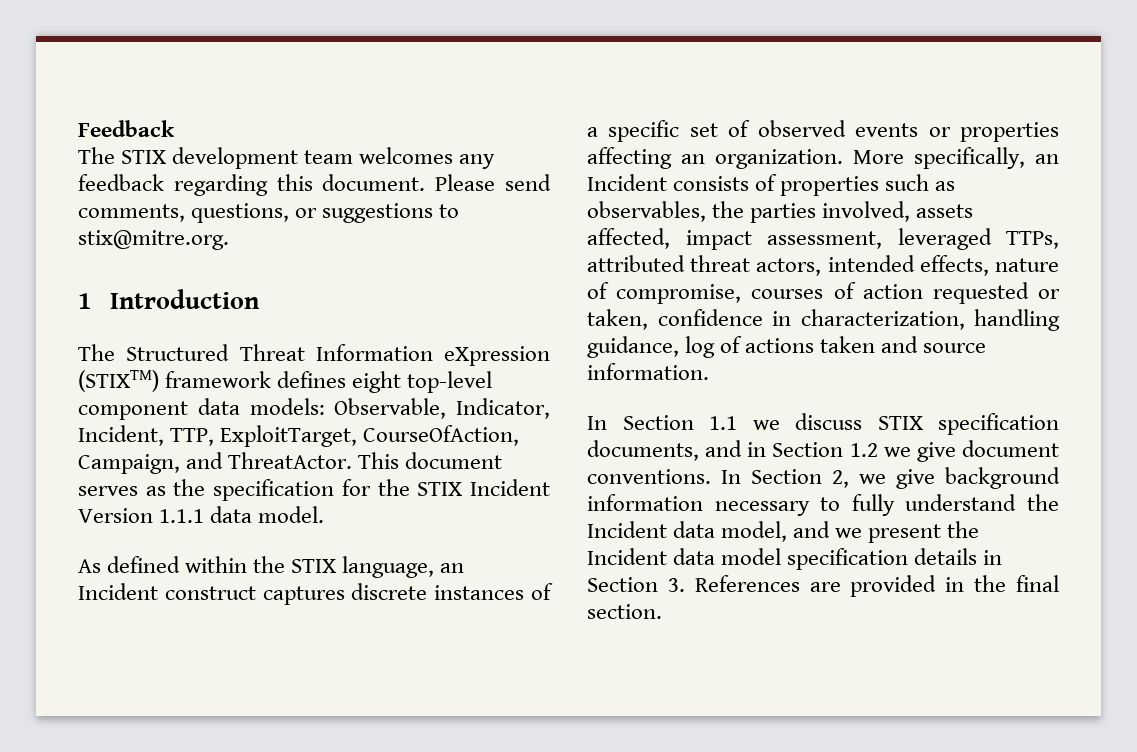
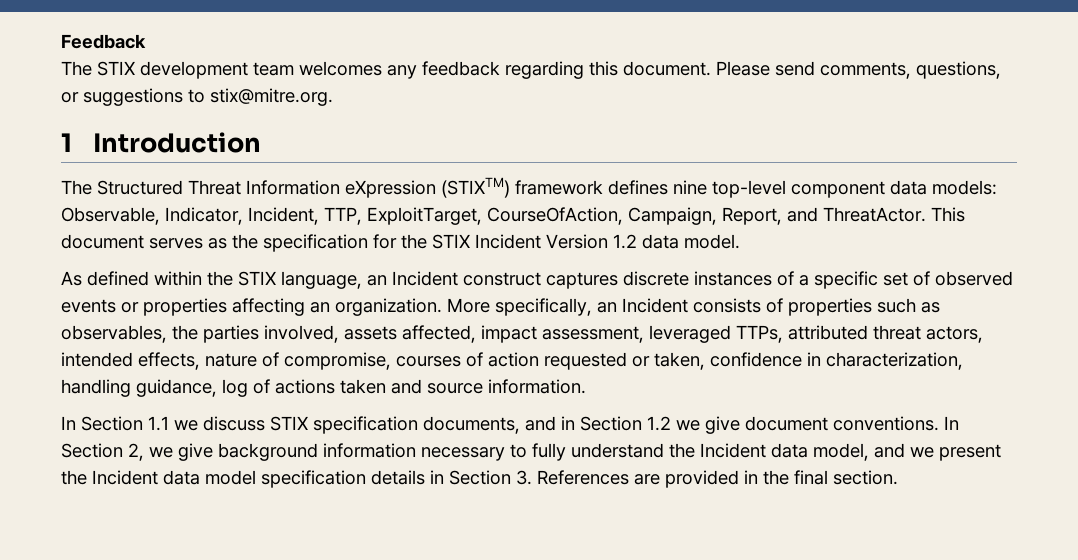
- The Structured Threat Information eXpression (STIXTM) framework defines eight top-level component data models: Observable, Indicator, Incident, TTP, ExploitTarget, CourseOfAction, Campaign, and ThreatActor.
+ The Structured Threat Information eXpression (STIXTM) framework defines nine top-level component data models: Observable, Indicator, Incident, TTP, ExploitTarget, CourseOfAction, Campaign, Report, and ThreatActor.
- This document serves as the specification for the STIX Incident Version 1.1.1 data model.
+ This document serves as the specification for the STIX Incident Version 1.2 data model.

